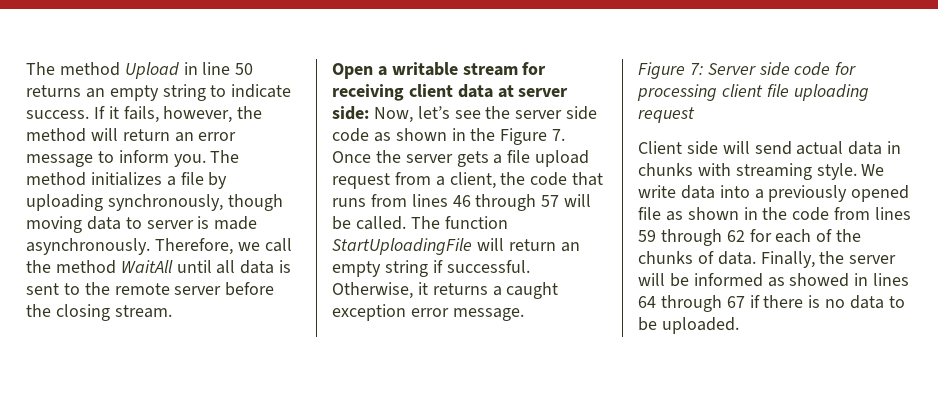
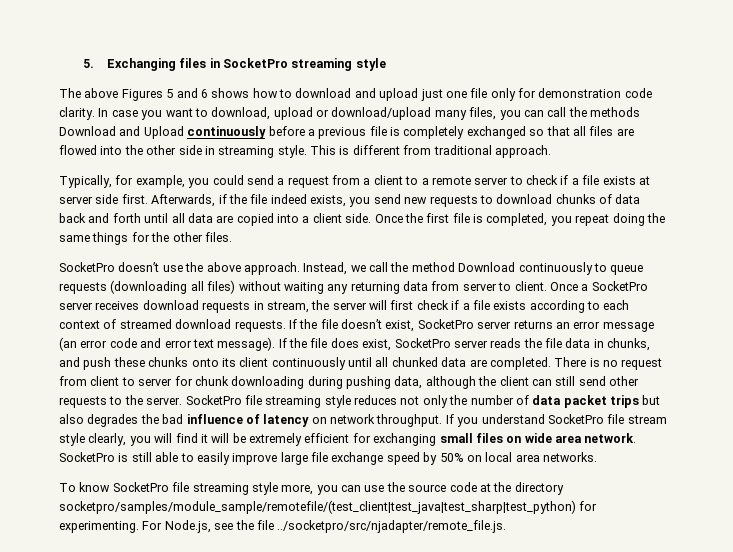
- The method Upload in line 50 returns an empty string to indicate success. If it fails, however, the method will return an error message to inform you. The method initializes a file by uploading synchronously, though moving data to server is made asynchronously. Therefore, we call the method WaitAll until all data is sent to the remote server before the closing stream.
- Open a writable stream for receiving client data at server side: Now, let’s see the server side code as shown in the Figure 7. Once the server gets a file upload request from a client, the code that runs from lines 46 through 57 will be called. The function StartUploadingFile will return an empty string if successful. Otherwise, it returns a caught exception error message.
- Figure 7: Server side code for processing client file uploading request
- Client side will send actual data in chunks with streaming style. We write data into a previously opened file as shown in the code from lines 59 through 62 for each of the chunks of data. Finally, the server will be informed as showed in lines 64 through 67 if there is no data to be uploaded.
+ 5. Exchanging files in SocketPro streaming style
+ The above Figures 5 and 6 shows how to download and upload just one file only for demonstration code clarity. In case you want to download, upload or download/upload many files, you can call the methods Download and Upload continuously before a previous file is completely exchanged so that all files are flowed into the other side in streaming style. This is different from traditional approach.
+ Typically, for example, you could send a request from a client to a remote server to check if a file exists at server side first. Afterwards, if the file indeed exists, you send new requests to download chunks of data back and forth until all data are copied into a client side. Once the first file is completed, you repeat doing the same things for the other files.
+ SocketPro doesn’t use the above approach. Instead, we call the method Download continuously to queue requests (downloading all files) without waiting any returning data from server to client. Once a SocketPro server receives download requests in stream, the server will first check if a file exists according to each context of streamed download requests. If the file doesn’t exist, SocketPro server returns an error message (an error code and error text message). If the file does exist, SocketPro server reads the file data in chunks, and push these chunks onto its client continuously until all chunked data are completed. There is no request from client to server for chunk downloading during pushing data, although the client can still send other requests to the server. SocketPro file streaming style reduces not only the number of data packet trips but also degrades the bad influence of latency on network throughput. If you understand SocketPro file stream style clearly, you will find it will be extremely efficient for exchanging small files on wide area network. SocketPro is still able to easily improve large file exchange speed by 50% on local area networks.
+ To know SocketPro file streaming style more, you can use the source code at the directory socketpro/samples/module_sample/remotefile/(test_client|test_java|test_sharp|test_python) for experimenting. For Node.js, see the file ../socketpro/src/njadapter/remote_file.js.

